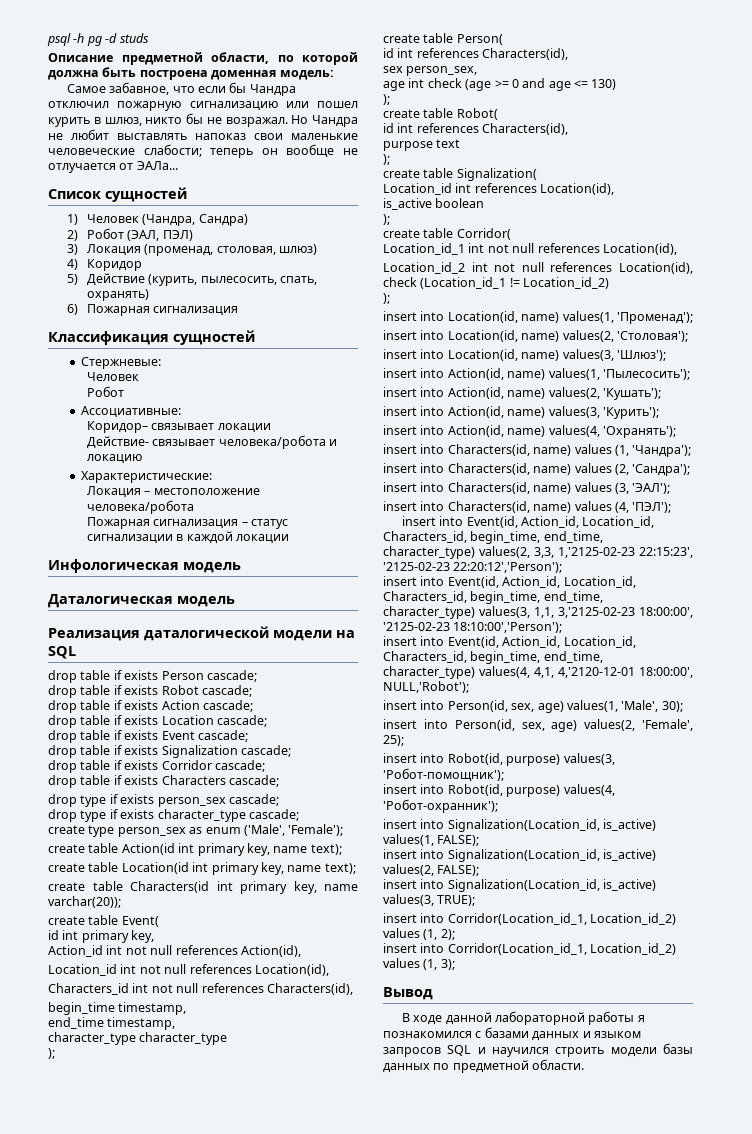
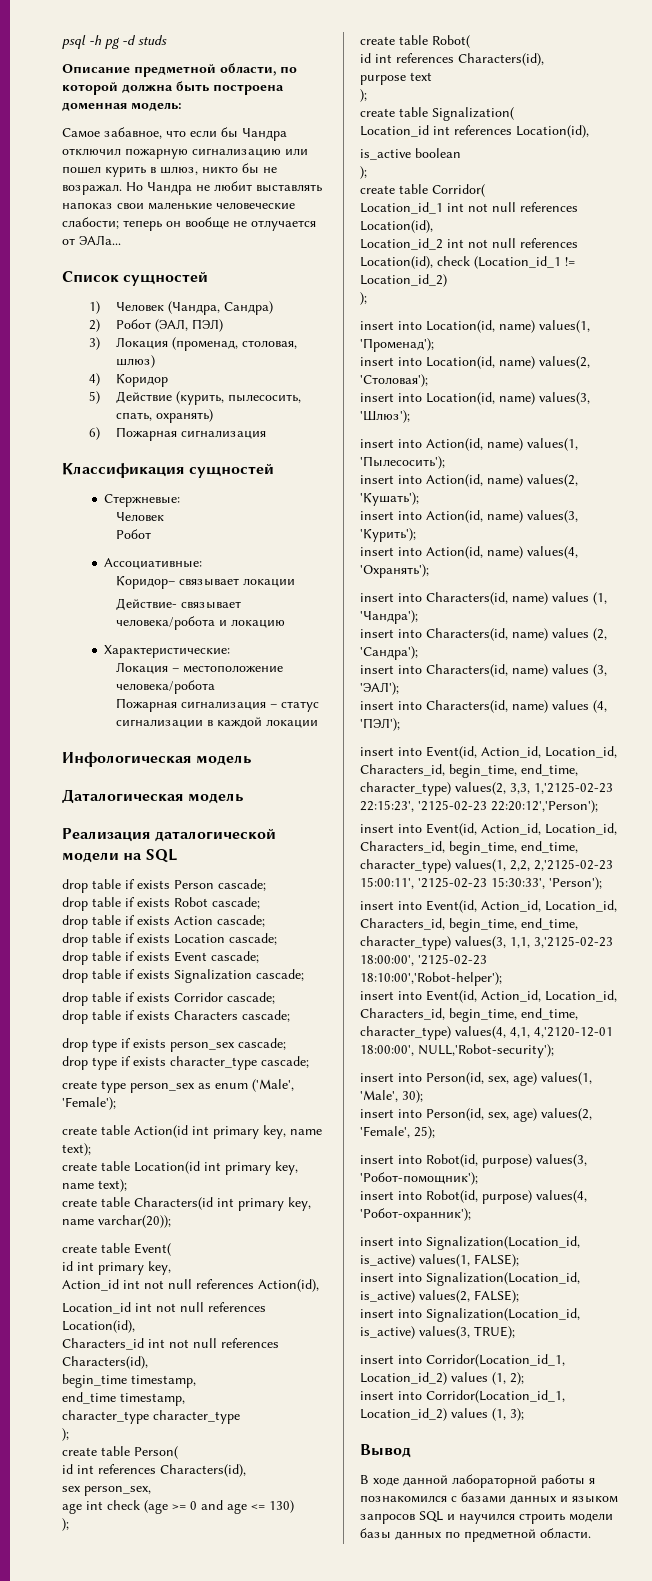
+ insert into Event(id, Action_id, Location_id, Characters_id, begin_time, end_time, character_type) values(1, 2,2, 2,'2125-02-23 15:00:11', '2125-02-23 15:30:33', 'Person');
- insert into Event(id, Action_id, Location_id, Characters_id, begin_time, end_time, character_type) values(3, 1,1, 3,'2125-02-23 18:00:00', '2125-02-23 18:10:00','Person');
+ insert into Event(id, Action_id, Location_id, Characters_id, begin_time, end_time, character_type) values(3, 1,1, 3,'2125-02-23 18:00:00', '2125-02-23 18:10:00','Robot-helper');
- insert into Event(id, Action_id, Location_id, Characters_id, begin_time, end_time, character_type) values(4, 4,1, 4,'2120-12-01 18:00:00', NULL,'Robot');
+ insert into Event(id, Action_id, Location_id, Characters_id, begin_time, end_time, character_type) values(4, 4,1, 4,'2120-12-01 18:00:00', NULL,'Robot-security');

